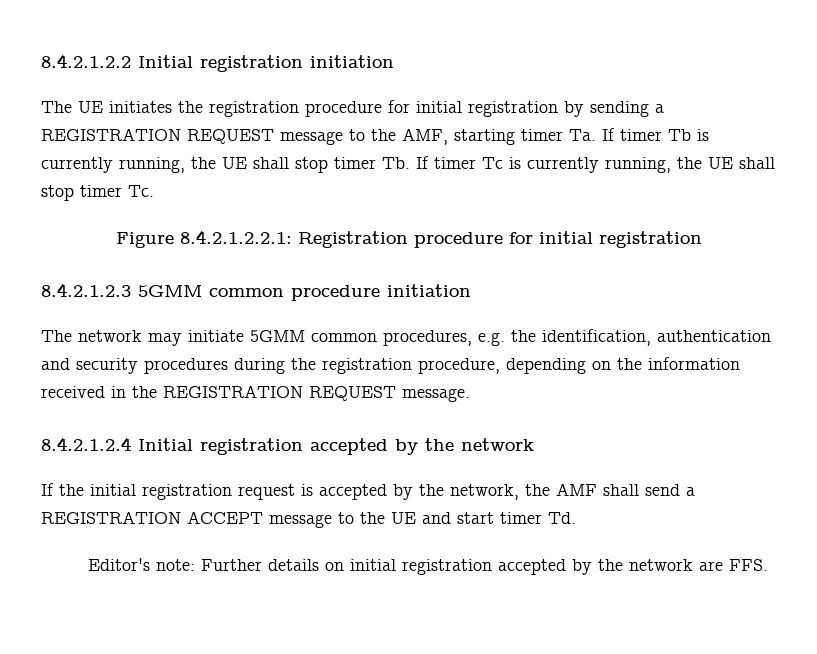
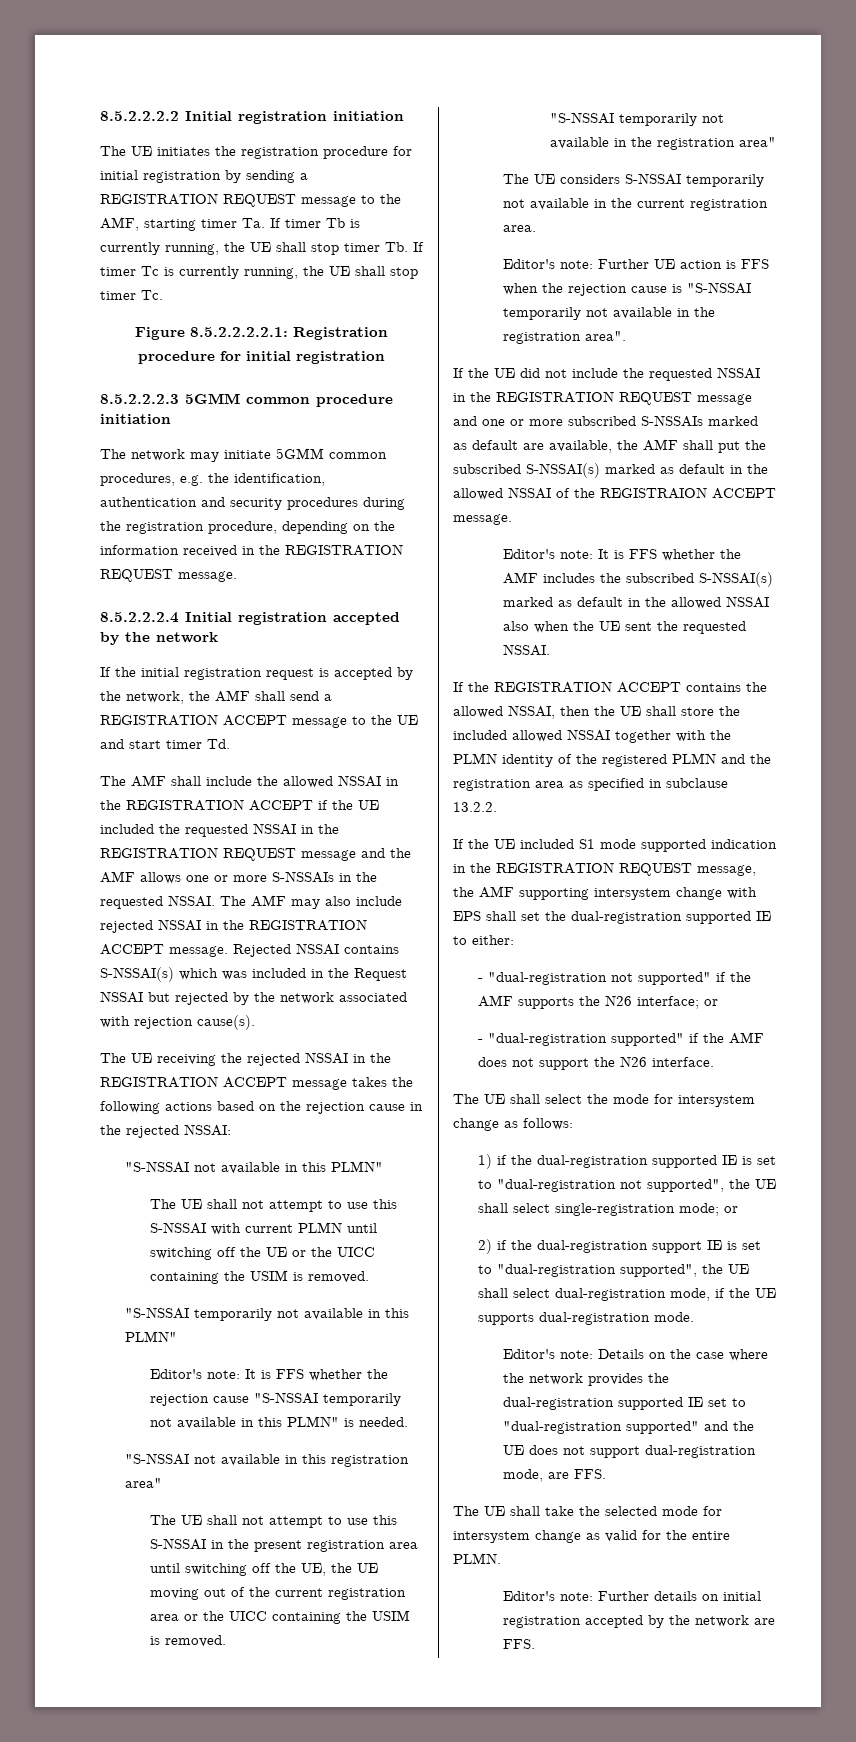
- 8.4.2.1.2.2 Initial registration initiation
+ 8.5.2.2.2.2 Initial registration initiation
- Figure 8.4.2.1.2.2.1: Registration procedure for initial registration
+ Figure 8.5.2.2.2.2.1: Registration procedure for initial registration
- 8.4.2.1.2.3 5GMM common procedure initiation
+ 8.5.2.2.2.3 5GMM common procedure initiation
- 8.4.2.1.2.4 Initial registration accepted by the network
+ 8.5.2.2.2.4 Initial registration accepted by the network
+ The AMF shall include the allowed NSSAI in the REGISTRATION ACCEPT if the UE included the requested NSSAI in the REGISTRATION REQUEST message and the AMF allows one or more S-NSSAIs in the requested NSSAI. The AMF may also include rejected NSSAI in the REGISTRATION ACCEPT message. Rejected NSSAI contains S-NSSAI(s) which was included in the Request NSSAI but rejected by the network associated with rejection cause(s).
+ The UE receiving the rejected NSSAI in the REGISTRATION ACCEPT message takes the following actions based on the rejection cause in the rejected NSSAI:
+ "S-NSSAI not available in this PLMN"
+ The UE shall not attempt to use this S-NSSAI with current PLMN until switching off the UE or the UICC containing the USIM is removed.
+ "S-NSSAI temporarily not available in this PLMN"
+ Editor's note: It is FFS whether the rejection cause "S-NSSAI temporarily not available in this PLMN" is needed.
+ "S-NSSAI not available in this registration area"
+ The UE shall not attempt to use this S-NSSAI in the present registration area until switching off the UE, the UE moving out of the current registration area or the UICC containing the USIM is removed.
+ "S-NSSAI temporarily not available in the registration area"
+ The UE considers S-NSSAI temporarily not available in the current registration area.
+ Editor's note: Further UE action is FFS when the rejection cause is "S-NSSAI temporarily not available in the registration area".
+ If the UE did not include the requested NSSAI in the REGISTRATION REQUEST message and one or more subscribed S-NSSAIs marked as default are available, the AMF shall put the subscribed S-NSSAI(s) marked as default in the allowed NSSAI of the REGISTRAION ACCEPT message.
+ Editor's note: It is FFS whether the AMF includes the subscribed S-NSSAI(s) marked as default in the allowed NSSAI also when the UE sent the requested NSSAI.
+ If the REGISTRATION ACCEPT contains the allowed NSSAI, then the UE shall store the included allowed NSSAI together with the PLMN identity of the registered PLMN and the registration area as specified in subclause 13.2.2.
+ If the UE included S1 mode supported indication in the REGISTRATION REQUEST message, the AMF supporting intersystem change with EPS shall set the dual-registration supported IE to either:
+ - "dual-registration not supported" if the AMF supports the N26 interface; or
+ - "dual-registration supported" if the AMF does not support the N26 interface.
+ The UE shall select the mode for intersystem change as follows:
+ 1) if the dual-registration supported IE is set to "dual-registration not supported", the UE shall select single-registration mode; or
+ 2) if the dual-registration support IE is set to "dual-registration supported", the UE shall select dual-registration mode, if the UE supports dual-registration mode.
+ Editor's note: Details on the case where the network provides the dual-registration supported IE set to "dual-registration supported" and the UE does not support dual-registration mode, are FFS.
+ The UE shall take the selected mode for intersystem change as valid for the entire PLMN.

